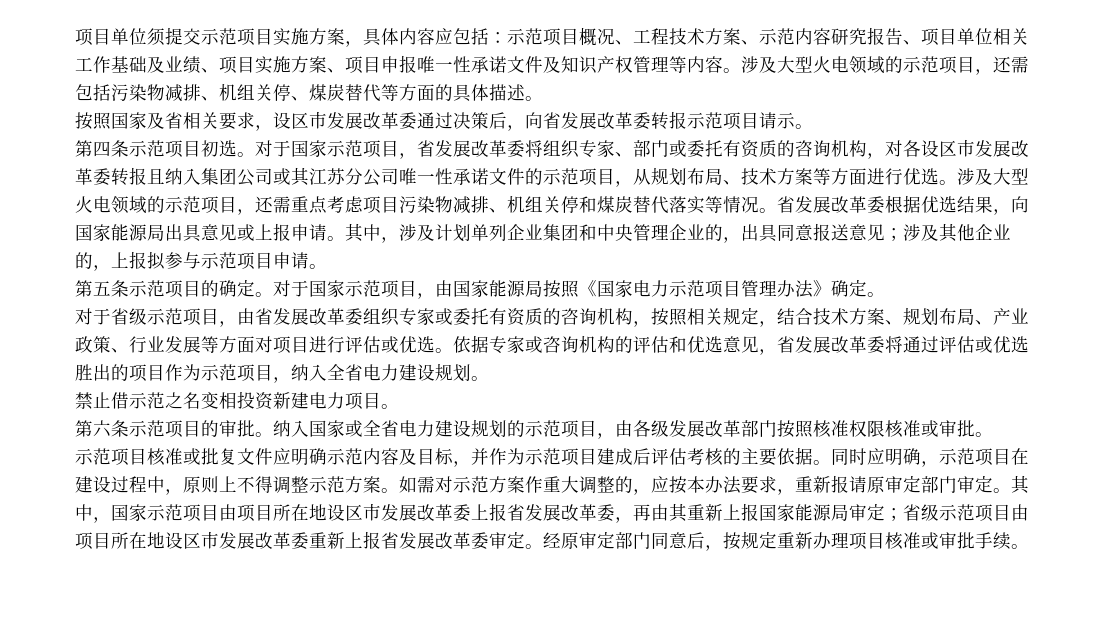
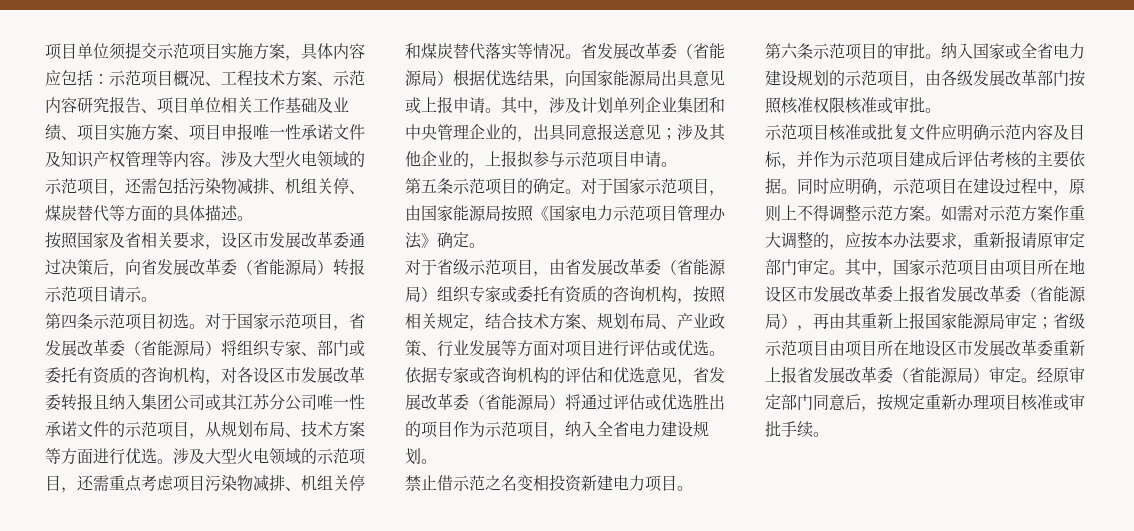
- 按照国家及省相关要求，设区市发展改革委通过决策后，向省发展改革委转报示范项目请示。
+ 按照国家及省相关要求，设区市发展改革委通过决策后，向省发展改革委（省能源局）转报示范项目请示。
- 对于国家示范项目，省发展改革委将组织专家、部门或委托有资质的咨询机构，对各设区市发展改革委转报且纳入集团公司或其江苏分公司唯一性承诺文件的示范项目，从规划布局、技术方案等方面进行优选。
+ 对于国家示范项目，省发展改革委（省能源局）将组织专家、部门或委托有资质的咨询机构，对各设区市发展改革委转报且纳入集团公司或其江苏分公司唯一性承诺文件的示范项目，从规划布局、技术方案等方面进行优选。
- 省发展改革委根据优选结果，向国家能源局出具意见或上报申请。
+ 省发展改革委（省能源局）根据优选结果，向国家能源局出具意见或上报申请。
- 对于省级示范项目，由省发展改革委组织专家或委托有资质的咨询机构，按照相关规定，结合技术方案、规划布局、产业政策、行业发展等方面对项目进行评估或优选。
+ 对于省级示范项目，由省发展改革委（省能源局）组织专家或委托有资质的咨询机构，按照相关规定，结合技术方案、规划布局、产业政策、行业发展等方面对项目进行评估或优选。
- 依据专家或咨询机构的评估和优选意见，省发展改革委将通过评估或优选胜出的项目作为示范项目，纳入全省电力建设规划。
+ 依据专家或咨询机构的评估和优选意见，省发展改革委（省能源局）将通过评估或优选胜出的项目作为示范项目，纳入全省电力建设规划。
- 其中，国家示范项目由项目所在地设区市发展改革委上报省发展改革委，再由其重新上报国家能源局审定；省级示范项目由项目所在地设区市发展改革委重新上报省发展改革委审定。
+ 其中，国家示范项目由项目所在地设区市发展改革委上报省发展改革委（省能源局），再由其重新上报国家能源局审定；省级示范项目由项目所在地设区市发展改革委重新上报省发展改革委（省能源局）审定。

